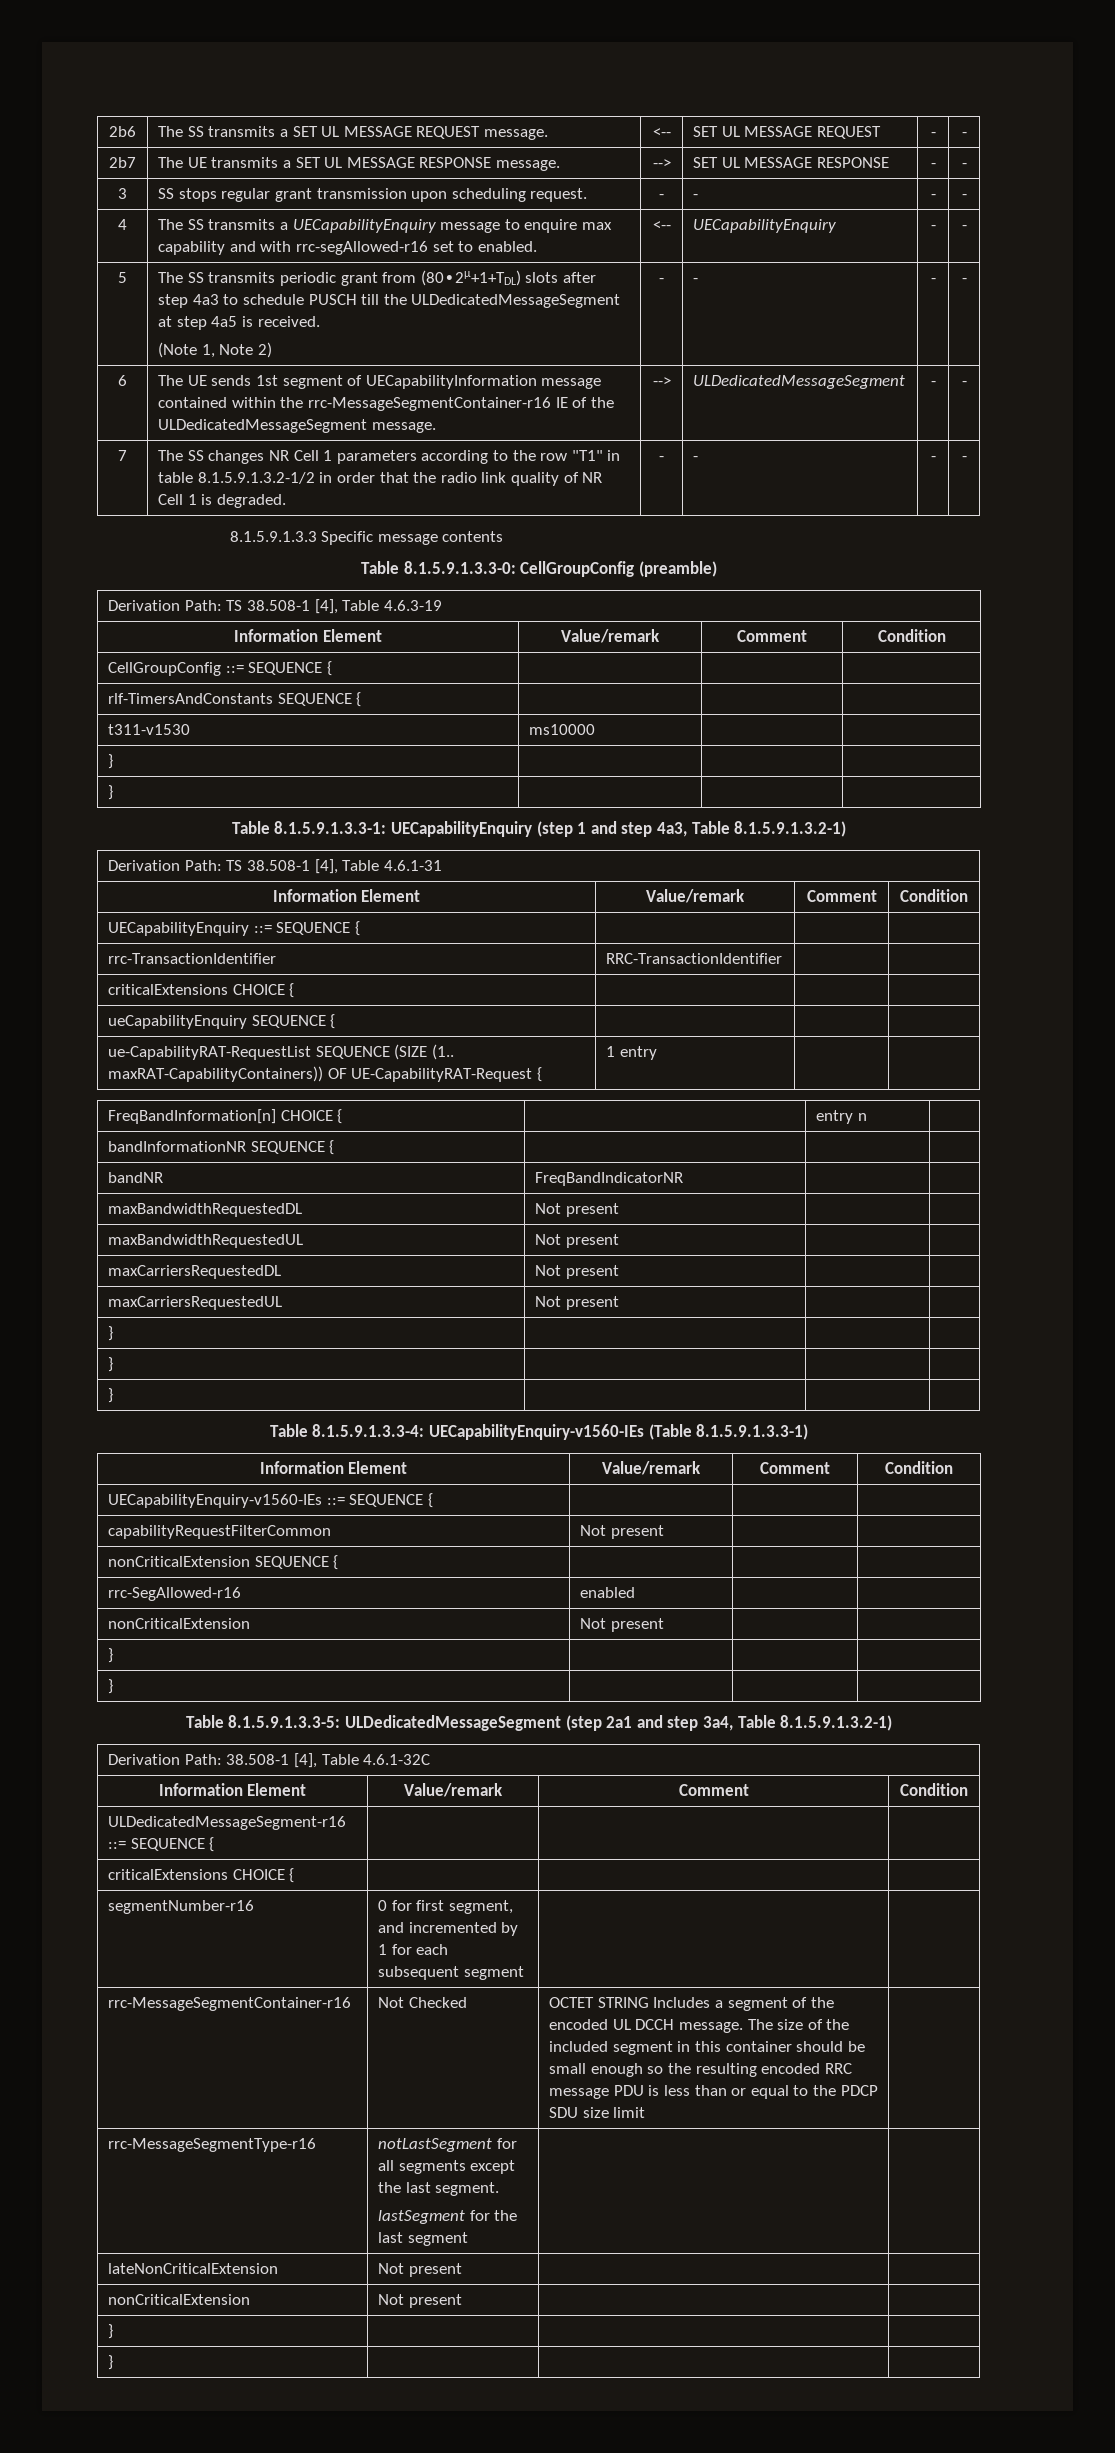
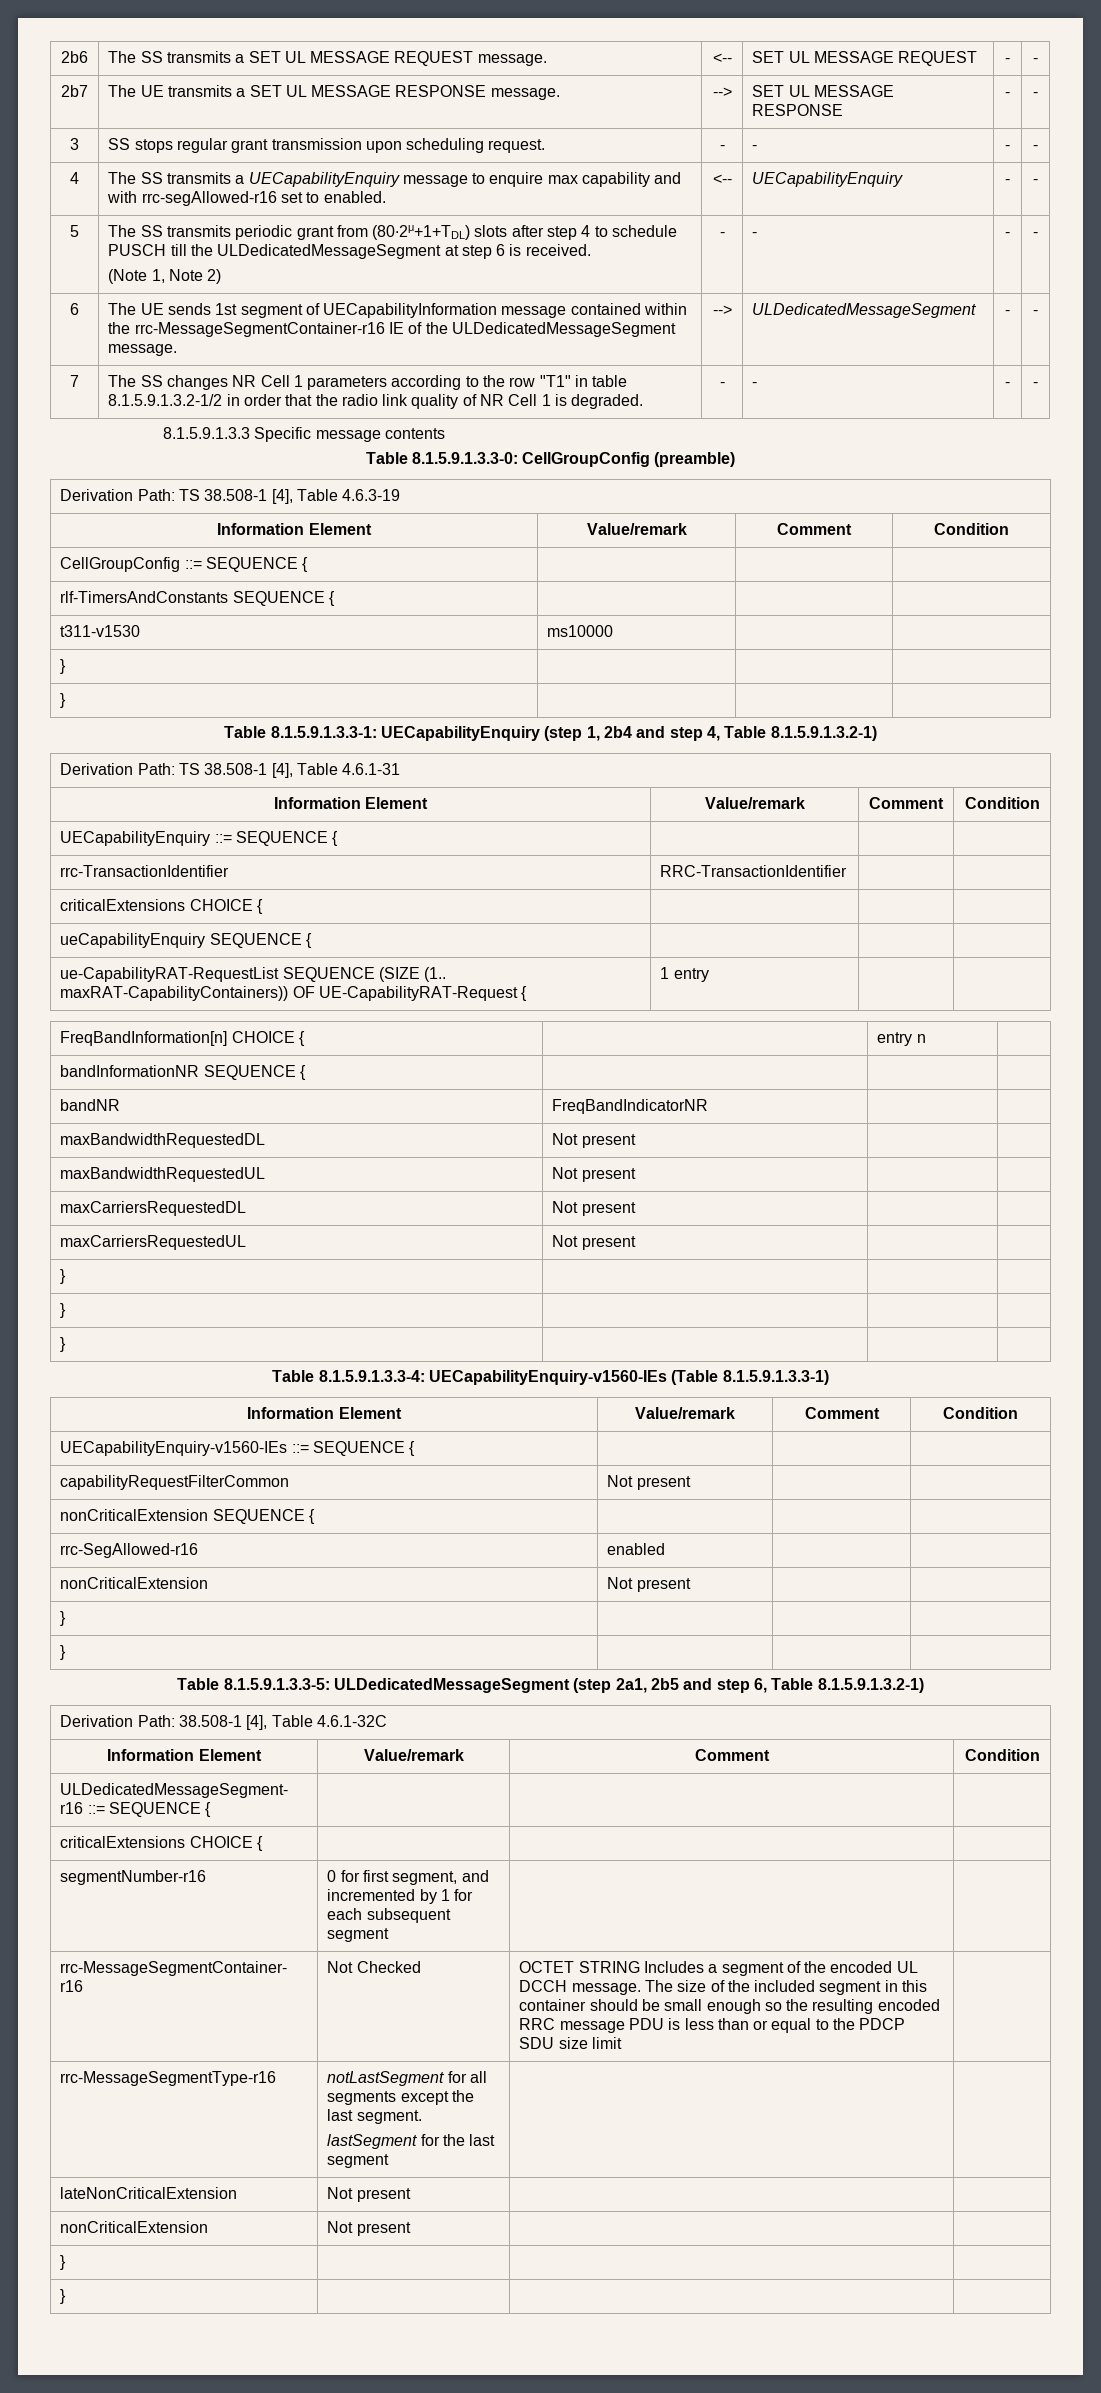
- 5 | The SS transmits periodic grant from (80∙2μ+1+TDL) slots after step 4a3 to schedule PUSCH till the ULDedicatedMessageSegment at step 4a5 is received.
+ 5 | The SS transmits periodic grant from (80∙2μ+1+TDL) slots after step 4 to schedule PUSCH till the ULDedicatedMessageSegment at step 6 is received.
- Table 8.1.5.9.1.3.3-1: UECapabilityEnquiry (step 1 and step 4a3, Table 8.1.5.9.1.3.2-1)
+ Table 8.1.5.9.1.3.3-1: UECapabilityEnquiry (step 1, 2b4 and step 4, Table 8.1.5.9.1.3.2-1)
- Table 8.1.5.9.1.3.3-5: ULDedicatedMessageSegment (step 2a1 and step 3a4, Table 8.1.5.9.1.3.2-1)
+ Table 8.1.5.9.1.3.3-5: ULDedicatedMessageSegment (step 2a1, 2b5 and step 6, Table 8.1.5.9.1.3.2-1)

